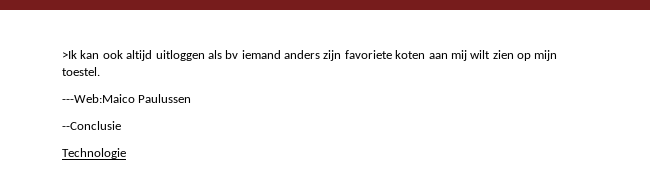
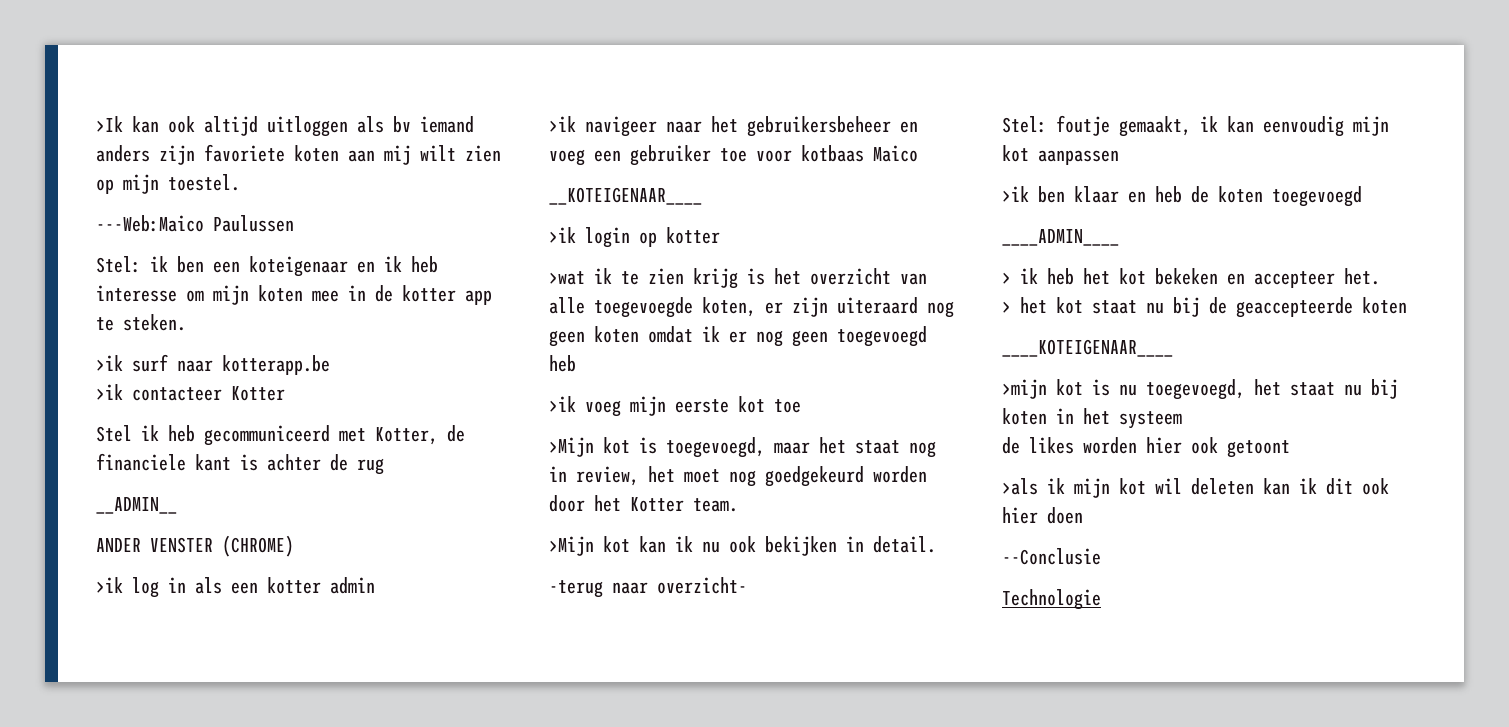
+ Stel: ik ben een koteigenaar en ik heb interesse om mijn koten mee in de kotter app te steken.
+ >ik surf naar kotterapp.be
+ >ik contacteer Kotter
+ Stel ik heb gecommuniceerd met Kotter, de financiele kant is achter de rug
+ __ADMIN__
+ ANDER VENSTER (CHROME)
+ >ik log in als een kotter admin
+ >ik navigeer naar het gebruikersbeheer en voeg een gebruiker toe voor kotbaas Maico
+ __KOTEIGENAAR____
+ >ik login op kotter
+ >wat ik te zien krijg is het overzicht van alle toegevoegde koten, er zijn uiteraard nog geen koten omdat ik er nog geen toegevoegd heb
+ >ik voeg mijn eerste kot toe
+ >Mijn kot is toegevoegd, maar het staat nog in review, het moet nog goedgekeurd worden door het Kotter team.
+ >Mijn kot kan ik nu ook bekijken in detail.
+ -terug naar overzicht-
+ Stel: foutje gemaakt, ik kan eenvoudig mijn kot aanpassen
+ >ik ben klaar en heb de koten toegevoegd
+ ____ADMIN____
+ > ik heb het kot bekeken en accepteer het.
+ > het kot staat nu bij de geaccepteerde koten
+ ____KOTEIGENAAR____
+ >mijn kot is nu toegevoegd, het staat nu bij koten in het systeem
+ de likes worden hier ook getoont
+ >als ik mijn kot wil deleten kan ik dit ook hier doen

